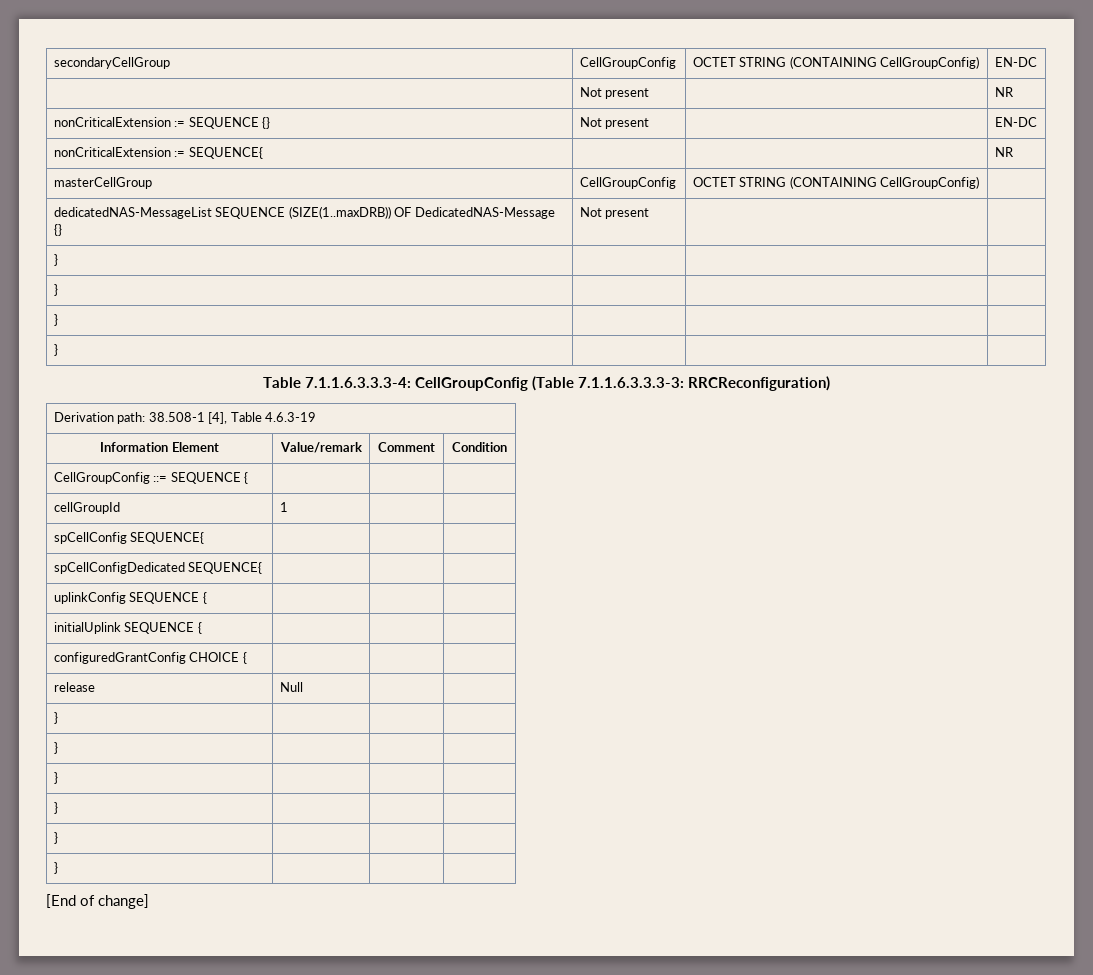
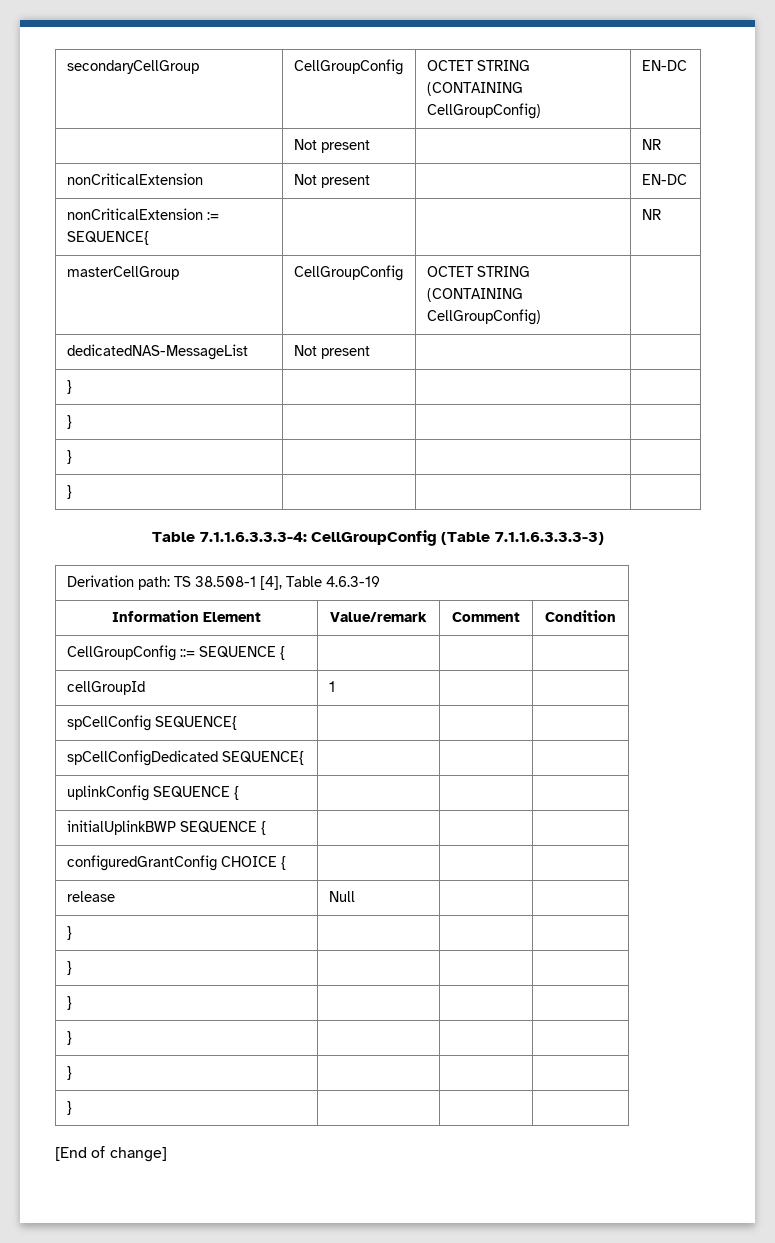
- nonCriticalExtension := SEQUENCE {} | Not present | | EN-DC
+ nonCriticalExtension | Not present | | EN-DC
- dedicatedNAS-MessageList SEQUENCE (SIZE(1..maxDRB)) OF DedicatedNAS-Message {} | Not present | |
+ dedicatedNAS-MessageList | Not present | |
- Table 7.1.1.6.3.3.3-4: CellGroupConfig (Table 7.1.1.6.3.3.3-3: RRCReconfiguration)
+ Table 7.1.1.6.3.3.3-4: CellGroupConfig (Table 7.1.1.6.3.3.3-3)
- Derivation path: 38.508-1 [4], Table 4.6.3-19
+ Derivation path: TS 38.508-1 [4], Table 4.6.3-19
- initialUplink SEQUENCE { | | |
+ initialUplinkBWP SEQUENCE { | | |

